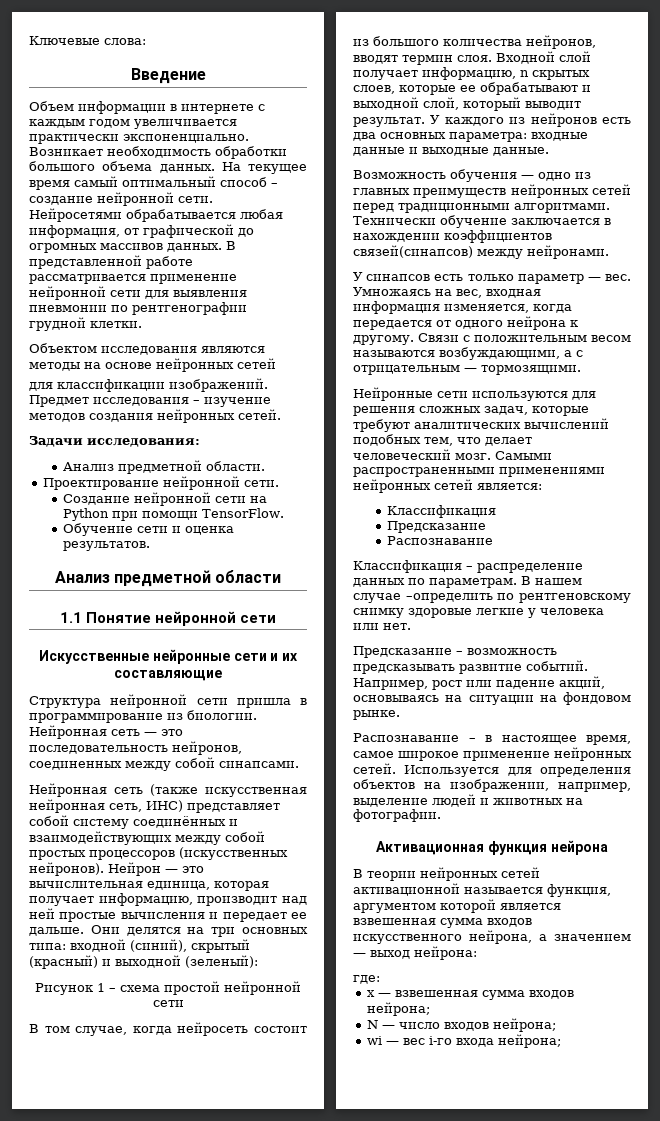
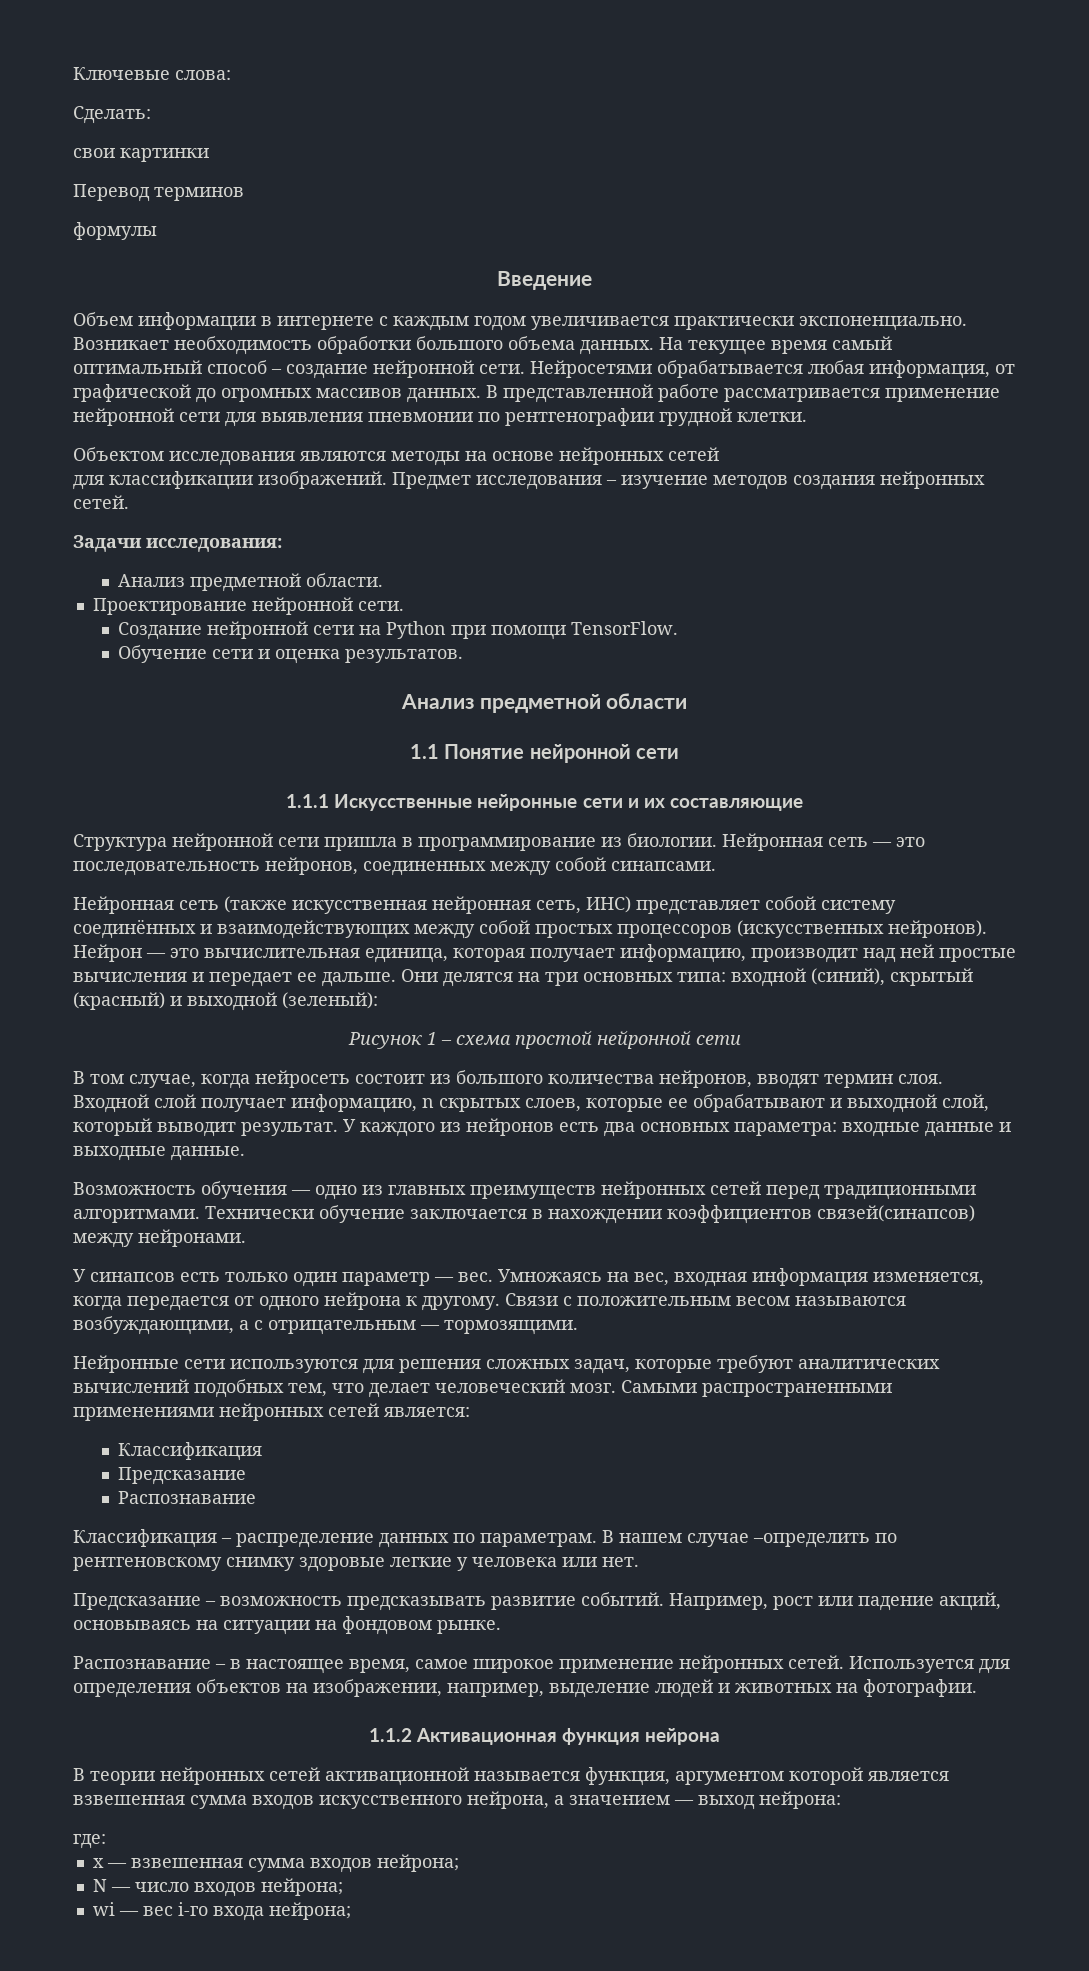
+ Сделать:
+ свои картинки
+ Перевод терминов
+ формулы
- Искусственные нейронные сети и их составляющие
+ 1.1.1 Искусственные нейронные сети и их составляющие
- У синапсов есть только параметр — вес.
+ У синапсов есть только один параметр — вес.
- Активационная функция нейрона
+ 1.1.2 Активационная функция нейрона

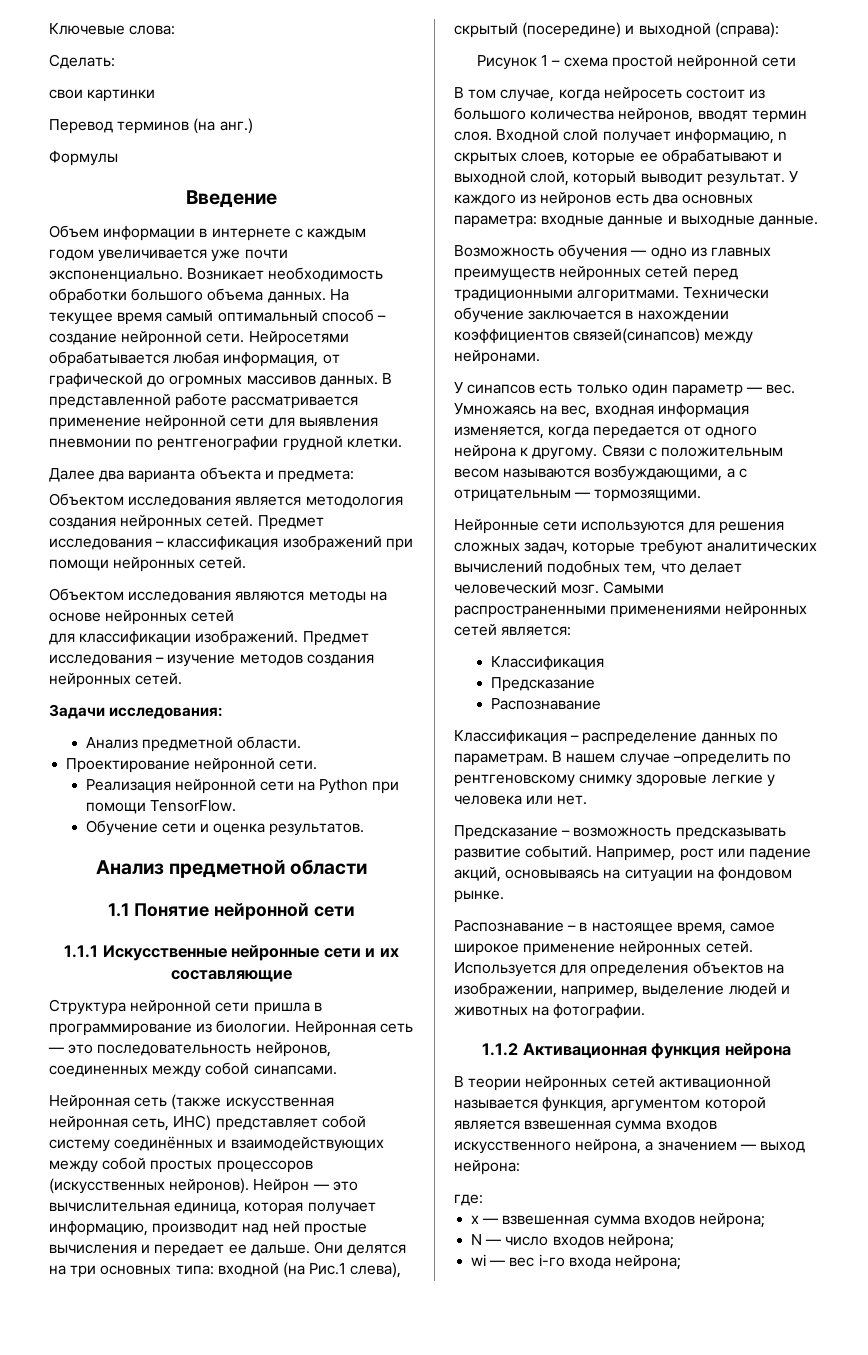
- Перевод терминов
- формулы
+ Перевод терминов (на анг.)
+ Формулы
- Объем информации в интернете с каждым годом увеличивается практически экспоненциально.
+ Объем информации в интернете с каждым годом увеличивается уже почти экспоненциально.
+ Далее два варианта объекта и предмета:
+ Объектом исследования является методология создания нейронных сетей. Предмет исследования – классификация изображений при помощи нейронных сетей.
- Создание нейронной сети на Python при помощи TensorFlow.
+ Реализация нейронной сети на Python при помощи TensorFlow.
- Они делятся на три основных типа: входной (синий), скрытый (красный) и выходной (зеленый):
+ Они делятся на три основных типа: входной (на Рис.1 слева), скрытый (посередине) и выходной (справа):

